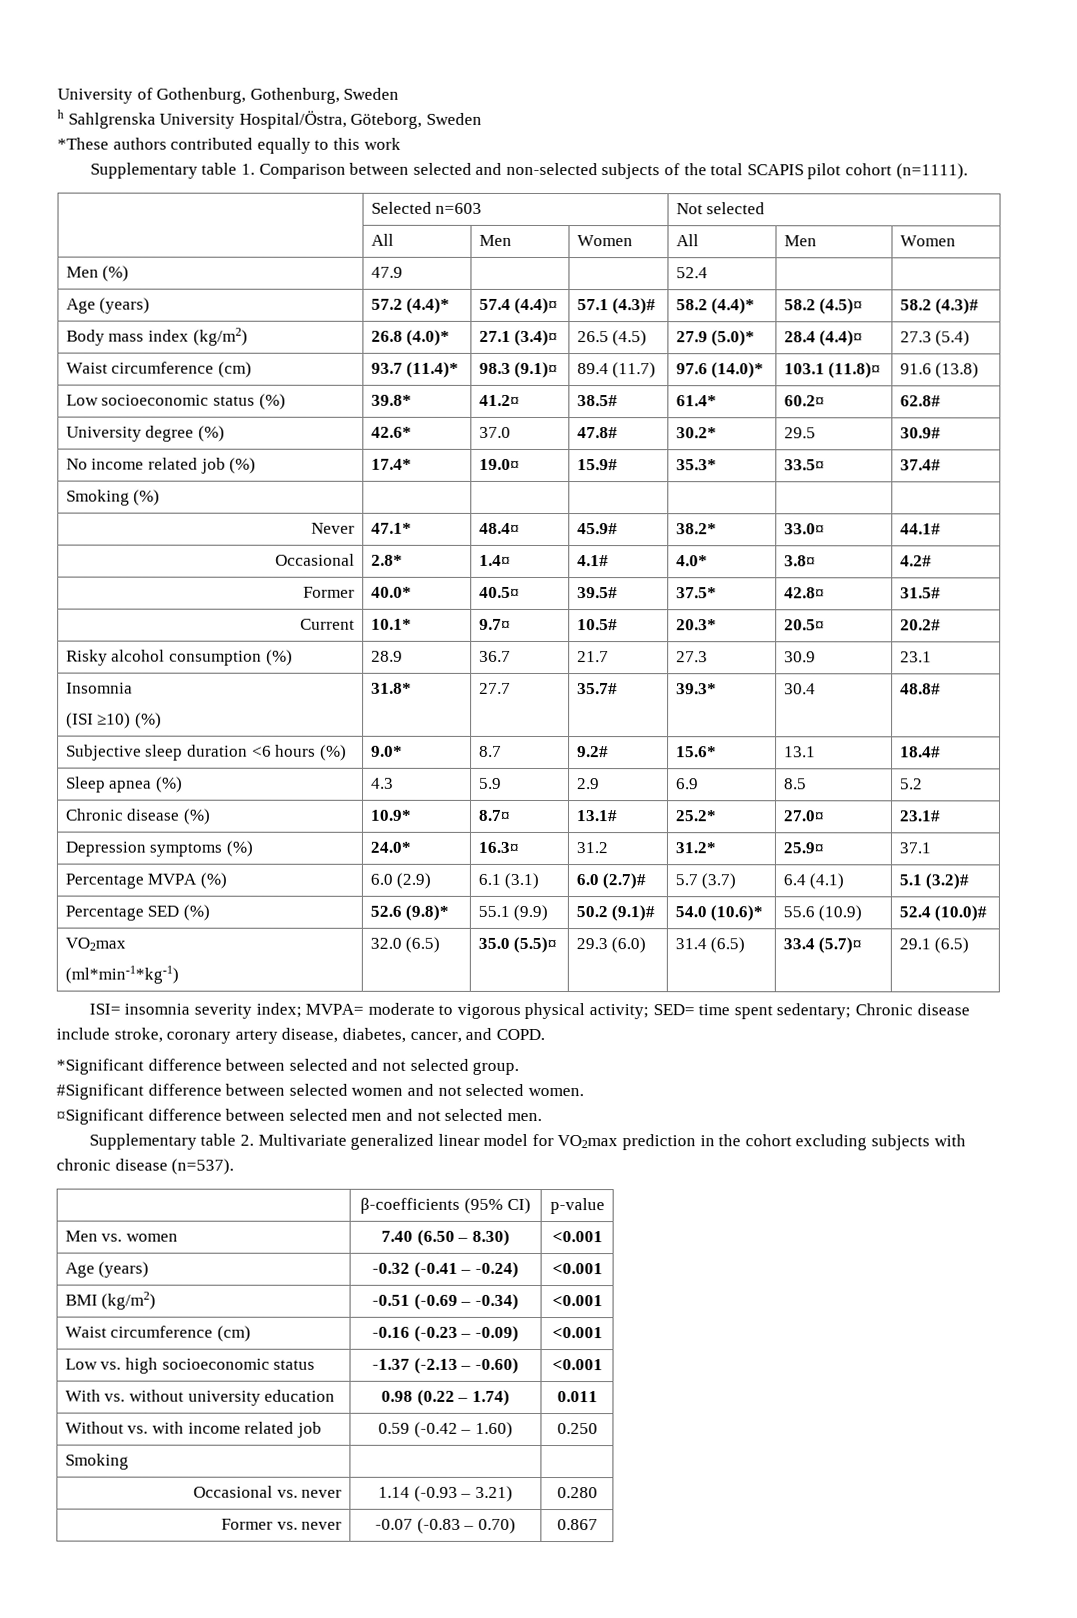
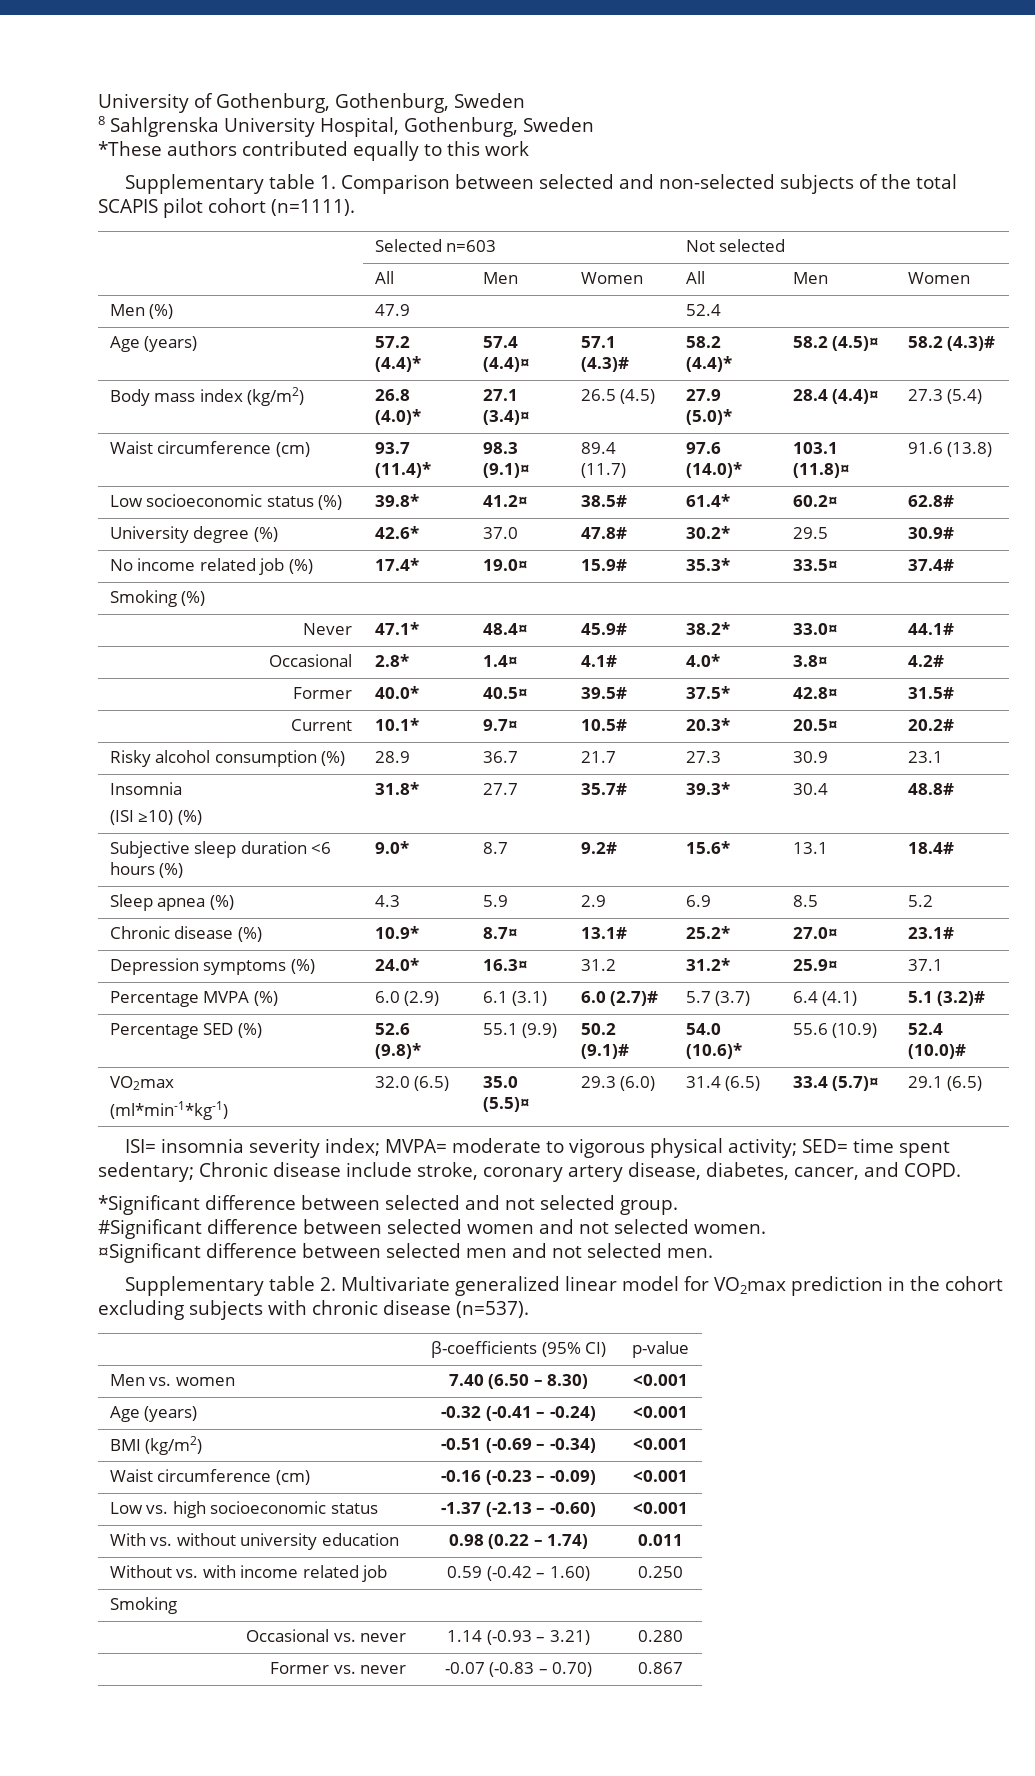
- h Sahlgrenska University Hospital/Östra, Göteborg, Sweden
+ 8 Sahlgrenska University Hospital, Gothenburg, Sweden

